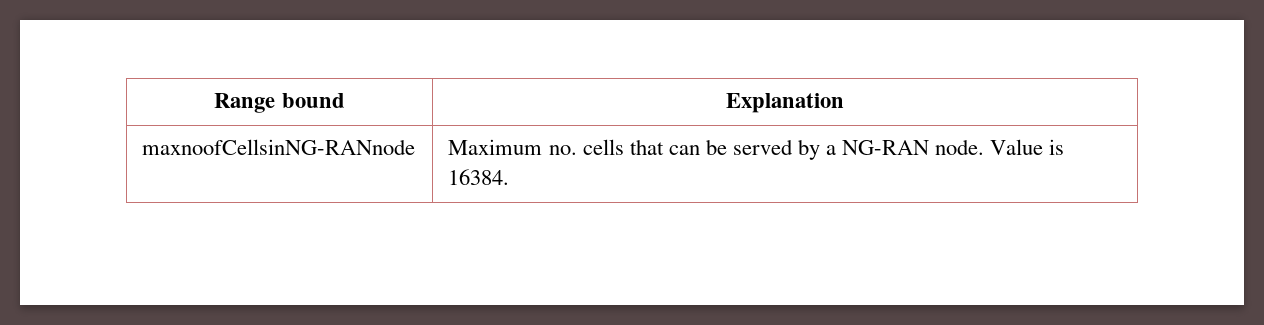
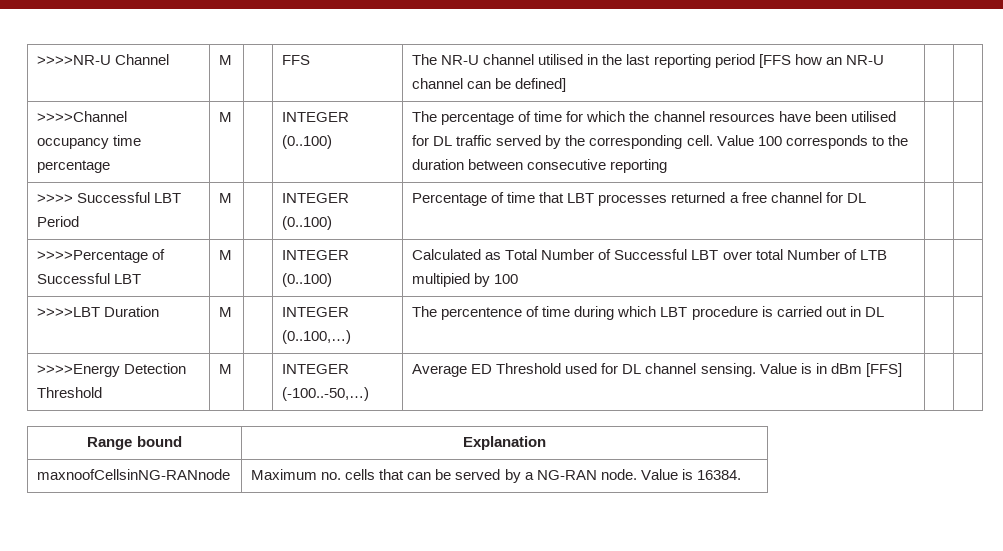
+ >>>>NR-U Channel | M | | FFS | The NR-U channel utilised in the last reporting period [FFS how an NR-U channel can be defined] | |
+ >>>>Channel occupancy time percentage | M | | INTEGER (0..100) | The percentage of time for which the channel resources have been utilised for DL traffic served by the corresponding cell. Value 100 corresponds to the duration between consecutive reporting | |
+ >>>> Successful LBT Period | M | | INTEGER (0..100) | Percentage of time that LBT processes returned a free channel for DL | |
+ >>>>Percentage of Successful LBT | M | | INTEGER (0..100) | Calculated as Total Number of Successful LBT over total Number of LTB multipied by 100 | |
+ >>>>LBT Duration | M | | INTEGER (0..100,…) | The percentence of time during which LBT procedure is carried out in DL | |
+ >>>>Energy Detection Threshold | M | | INTEGER (-100..-50,…) | Average ED Threshold used for DL channel sensing. Value is in dBm [FFS] | |

